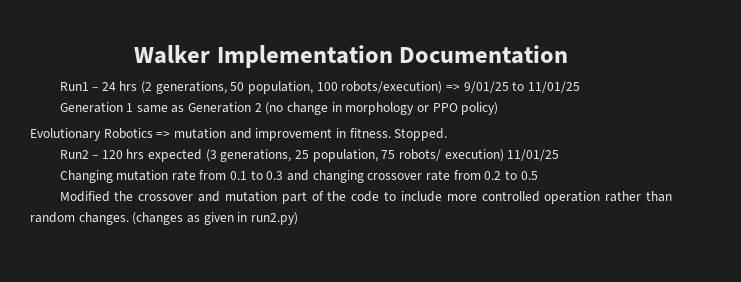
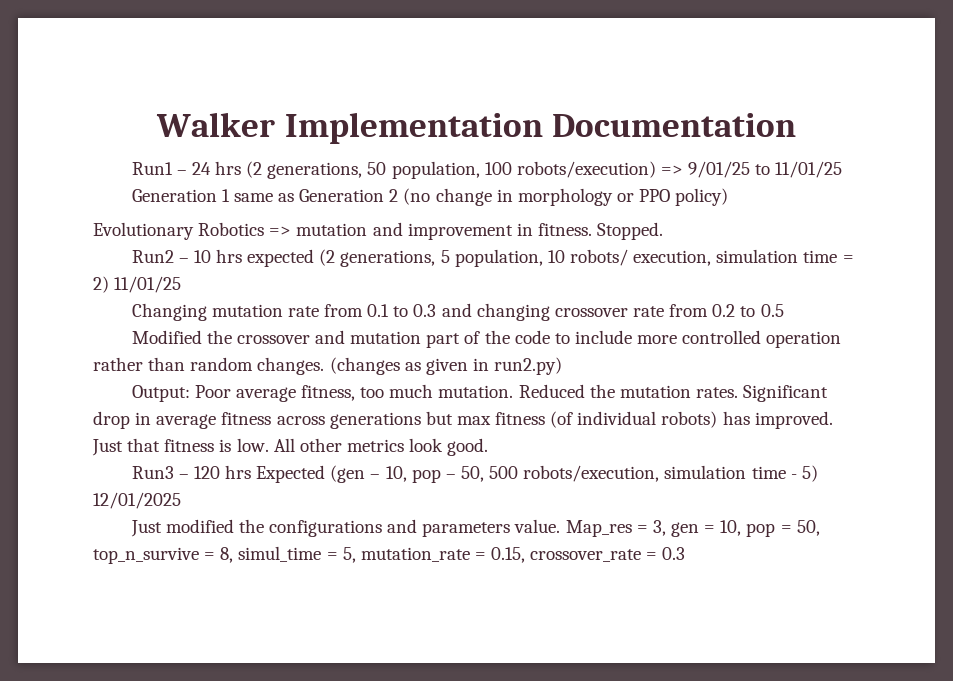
- Run2 – 120 hrs expected (3 generations, 25 population, 75 robots/ execution) 11/01/25
+ Run2 – 10 hrs expected (2 generations, 5 population, 10 robots/ execution, simulation time = 2) 11/01/25
+ Output: Poor average fitness, too much mutation. Reduced the mutation rates. Significant drop in average fitness across generations but max fitness (of individual robots) has improved. Just that fitness is low. All other metrics look good.
+ Run3 – 120 hrs Expected (gen – 10, pop – 50, 500 robots/execution, simulation time - 5) 12/01/2025
+ Just modified the configurations and parameters value. Map_res = 3, gen = 10, pop = 50, top_n_survive = 8, simul_time = 5, mutation_rate = 0.15, crossover_rate = 0.3

